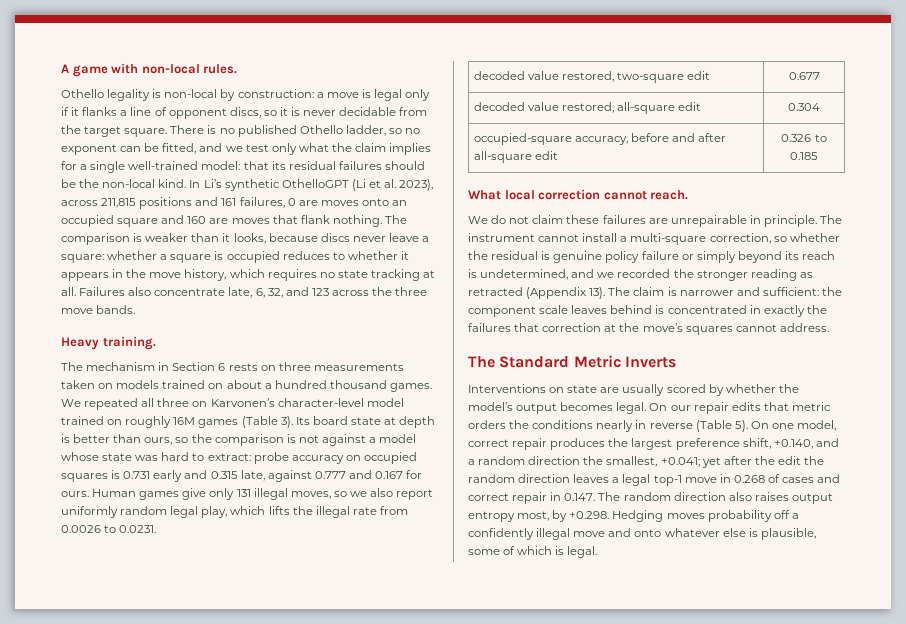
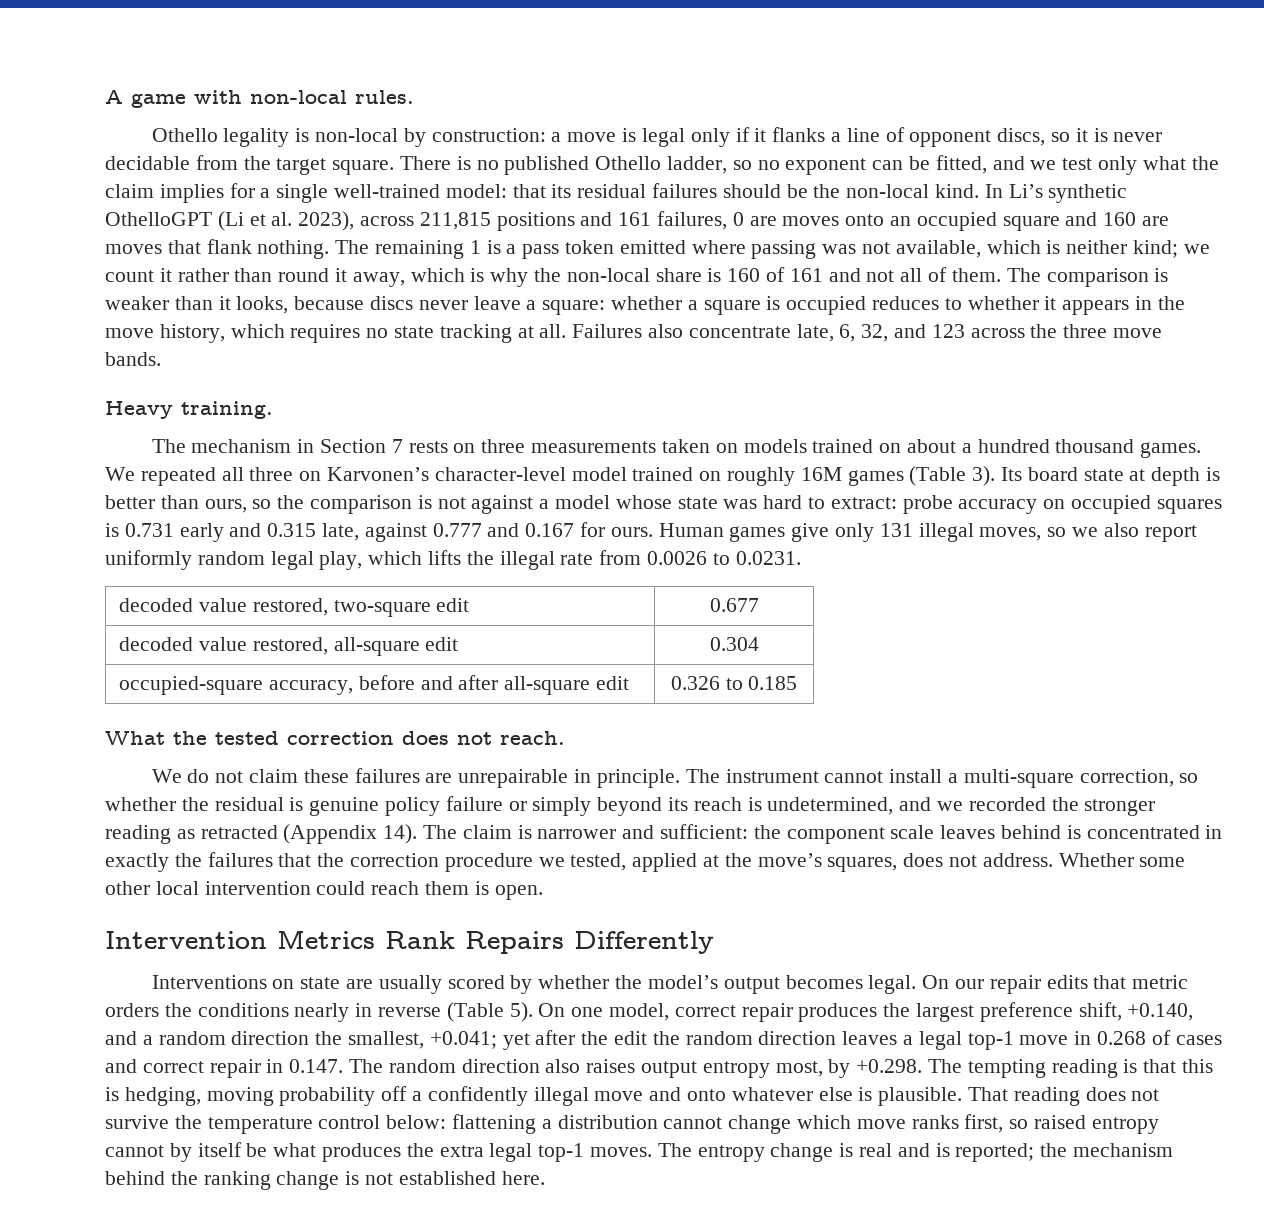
- The comparison is weaker than it looks, because discs never leave a square: whether a square is occupied reduces to whether it appears in the move history, which requires no state tracking at all.
+ The remaining 1 is a pass token emitted where passing was not available, which is neither kind; we count it rather than round it away, which is why the non-local share is 160 of 161 and not all of them. The comparison is weaker than it looks, because discs never leave a square: whether a square is occupied reduces to whether it appears in the move history, which requires no state tracking at all.
- The mechanism in Section 6 rests on three measurements taken on models trained on about a hundred thousand games.
+ The mechanism in Section 7 rests on three measurements taken on models trained on about a hundred thousand games.
- What local correction cannot reach.
+ What the tested correction does not reach.
- The instrument cannot install a multi-square correction, so whether the residual is genuine policy failure or simply beyond its reach is undetermined, and we recorded the stronger reading as retracted (Appendix 13).
+ The instrument cannot install a multi-square correction, so whether the residual is genuine policy failure or simply beyond its reach is undetermined, and we recorded the stronger reading as retracted (Appendix 14).
- The claim is narrower and sufficient: the component scale leaves behind is concentrated in exactly the failures that correction at the move’s squares cannot address.
- The Standard Metric Inverts
+ The claim is narrower and sufficient: the component scale leaves behind is concentrated in exactly the failures that the correction procedure we tested, applied at the move’s squares, does not address. Whether some other local intervention could reach them is open.
+ Intervention Metrics Rank Repairs Differently
- On one model, correct repair produces the largest preference shift, +0.140, and a random direction the smallest, +0.041; yet after the edit the random direction leaves a legal top-1 move in 0.268 of cases and correct repair in 0.147. The random direction also raises output entropy most, by +0.298. Hedging moves probability off a confidently illegal move and onto whatever else is plausible, some of which is legal.
+ On one model, correct repair produces the largest preference shift, +0.140, and a random direction the smallest, +0.041; yet after the edit the random direction leaves a legal top-1 move in 0.268 of cases and correct repair in 0.147. The random direction also raises output entropy most, by +0.298. The tempting reading is that this is hedging, moving probability off a confidently illegal move and onto whatever else is plausible. That reading does not survive the temperature control below: flattening a distribution cannot change which move ranks first, so raised entropy cannot by itself be what produces the extra legal top-1 moves. The entropy change is real and is reported; the mechanism behind the ranking change is not established here.

